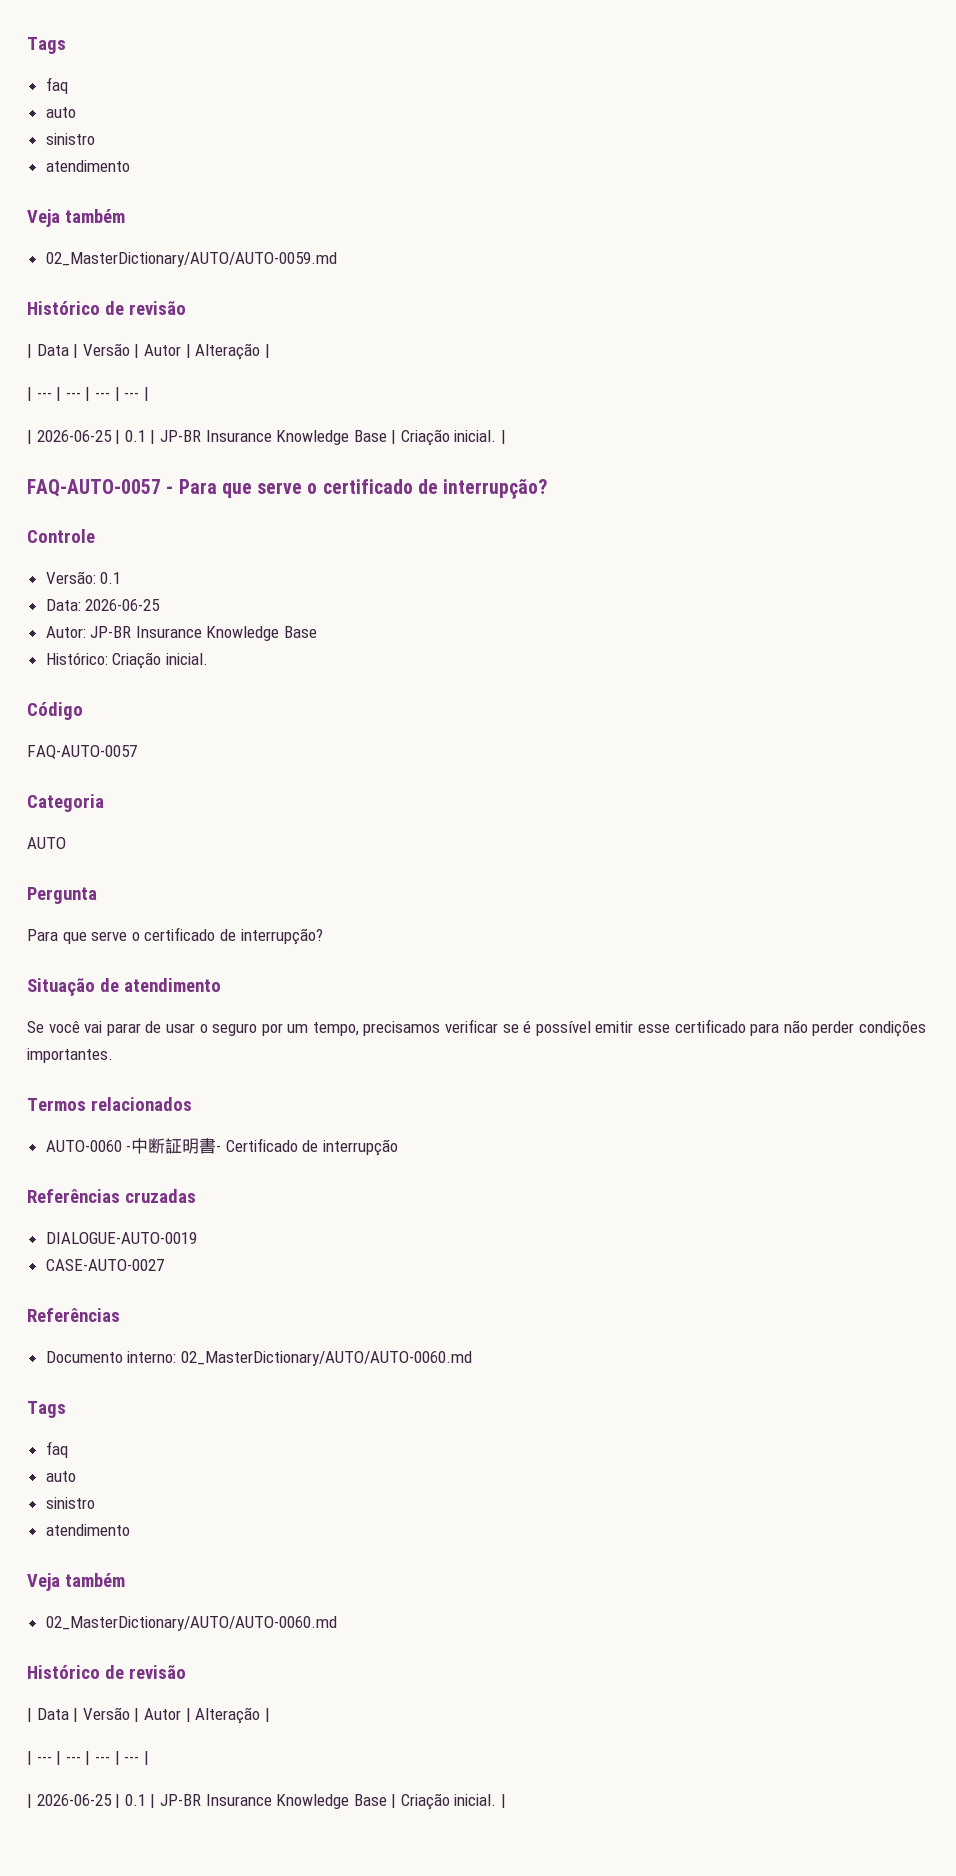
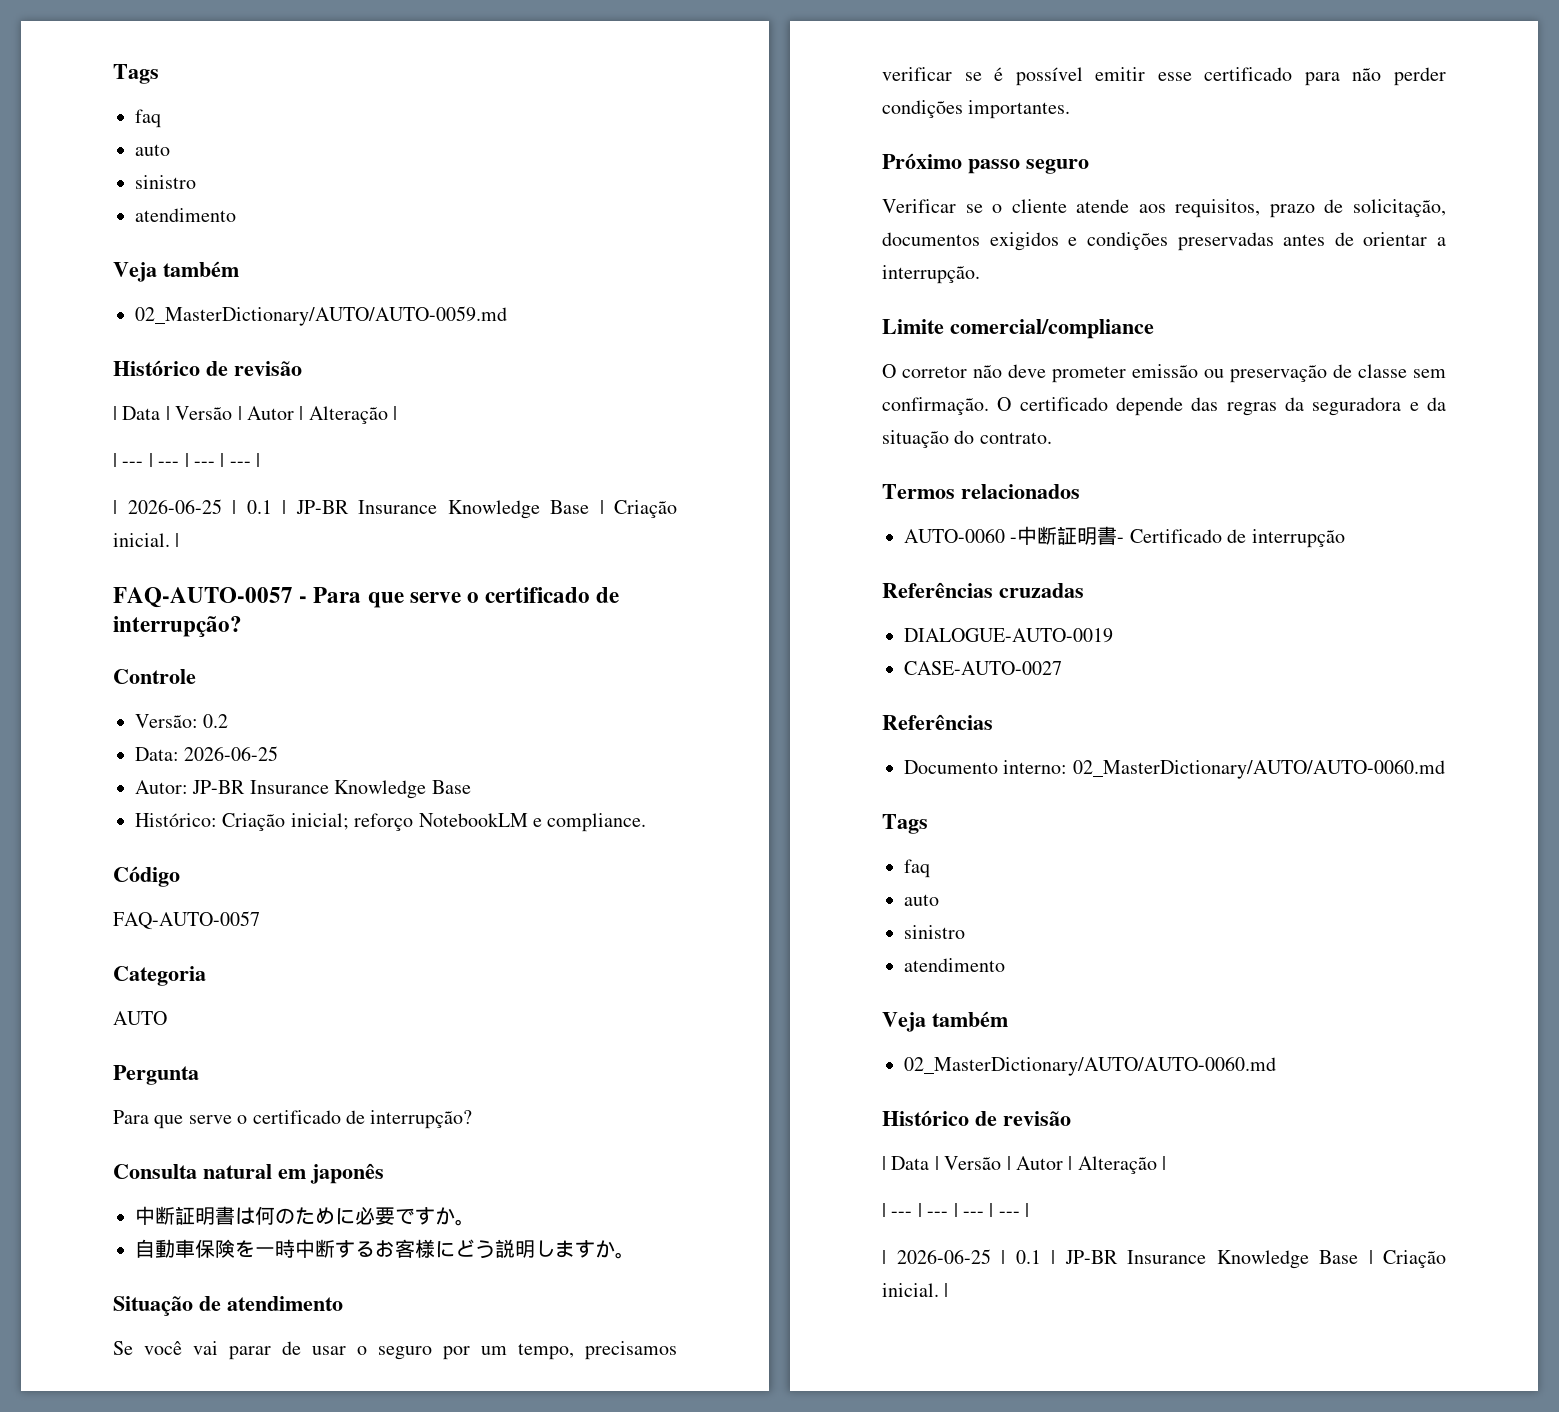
- Versão: 0.1
+ Versão: 0.2
- Histórico: Criação inicial.
+ Histórico: Criação inicial; reforço NotebookLM e compliance.
+ Consulta natural em japonês
+ 中断証明書は何のために必要ですか。
+ 自動車保険を一時中断するお客様にどう説明しますか。
+ Próximo passo seguro
+ Verificar se o cliente atende aos requisitos, prazo de solicitação, documentos exigidos e condições preservadas antes de orientar a interrupção.
+ Limite comercial/compliance
+ O corretor não deve prometer emissão ou preservação de classe sem confirmação. O certificado depende das regras da seguradora e da situação do contrato.

